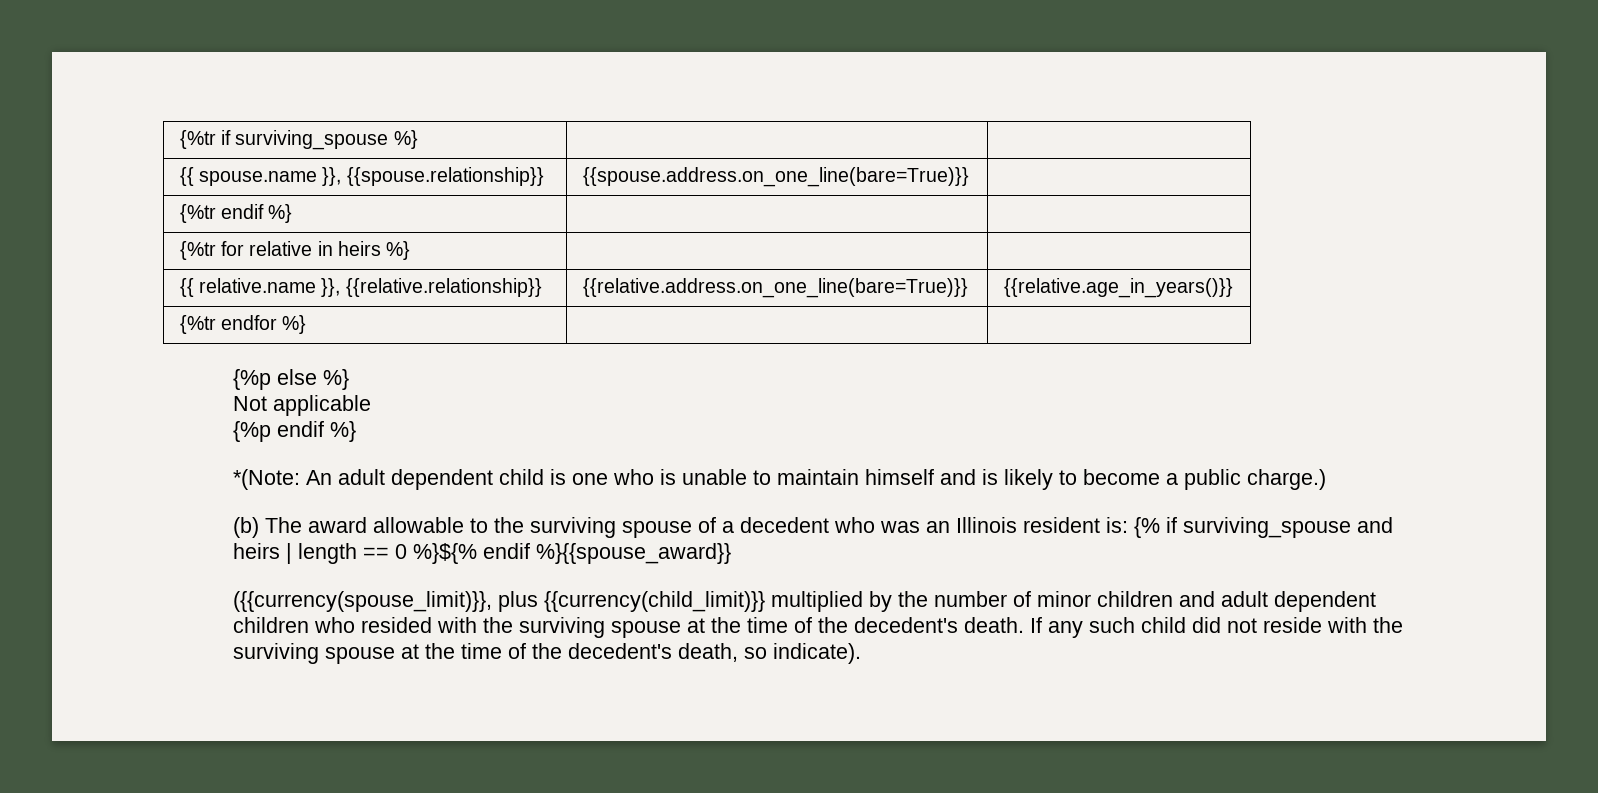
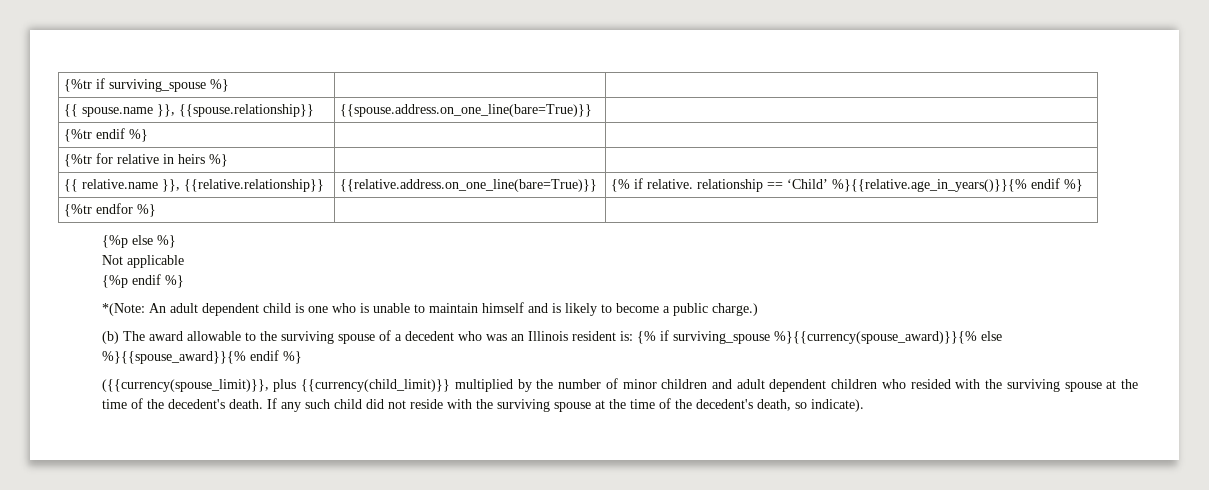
- {{ relative.name }}, {{relative.relationship}} | {{relative.address.on_one_line(bare=True)}} | {{relative.age_in_years()}}
+ {{ relative.name }}, {{relative.relationship}} | {{relative.address.on_one_line(bare=True)}} | {% if relative. relationship == ‘Child’ %}{{relative.age_in_years()}}{% endif %}
- (b) The award allowable to the surviving spouse of a decedent who was an Illinois resident is: {% if surviving_spouse and heirs | length == 0 %}${% endif %}{{spouse_award}}
+ (b) The award allowable to the surviving spouse of a decedent who was an Illinois resident is: {% if surviving_spouse %}{{currency(spouse_award)}}{% else %}{{spouse_award}}{% endif %}

